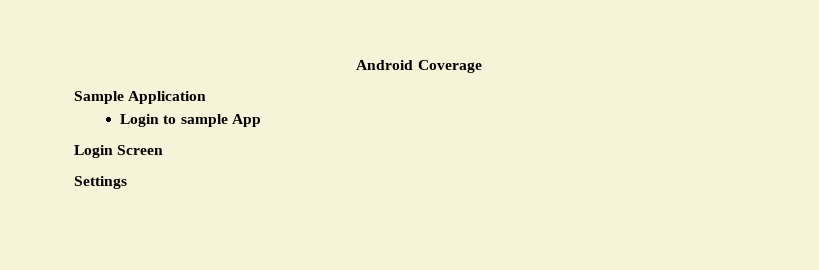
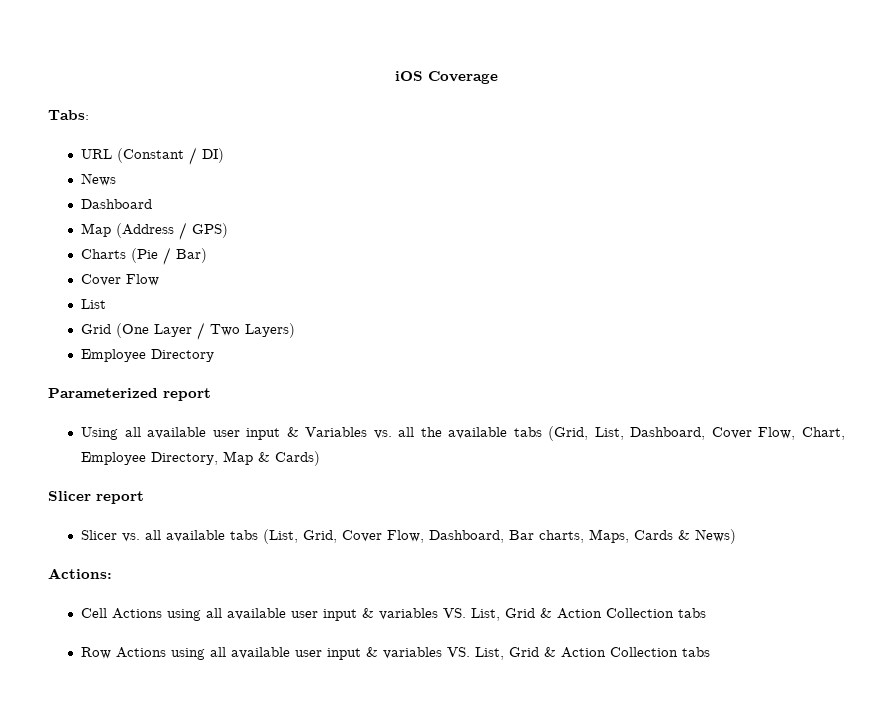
- Android Coverage
+ iOS Coverage
- Sample Application
- Login to sample App
- Login Screen
- Settings
+ Tabs:
+ URL (Constant / DI)
+ News
+ Dashboard
+ Map (Address / GPS)
+ Charts (Pie / Bar)
+ Cover Flow
+ List
+ Grid (One Layer / Two Layers)
+ Employee Directory
+ Parameterized report
+ Using all available user input & Variables vs. all the available tabs (Grid, List, Dashboard, Cover Flow, Chart, Employee Directory, Map & Cards)
+ Slicer report
+ Slicer vs. all available tabs (List, Grid, Cover Flow, Dashboard, Bar charts, Maps, Cards & News)
+ Actions:
+ Cell Actions using all available user input & variables VS. List, Grid & Action Collection tabs
+ Row Actions using all available user input & variables VS. List, Grid & Action Collection tabs

